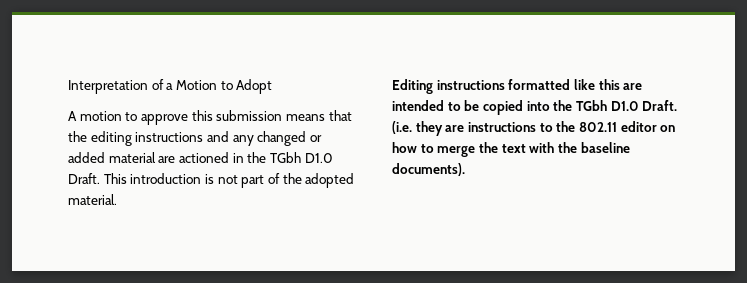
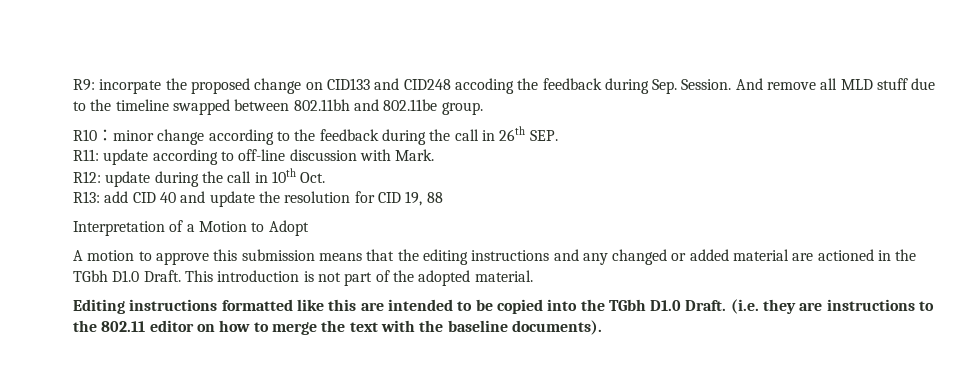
+ R9: incorpate the proposed change on CID133 and CID248 accoding the feedback during Sep. Session. And remove all MLD stuff due to the timeline swapped between 802.11bh and 802.11be group.
+ R10：minor change according to the feedback during the call in 26th SEP.
+ R11: update according to off-line discussion with Mark.
+ R12: update during the call in 10th Oct.
+ R13: add CID 40 and update the resolution for CID 19, 88

